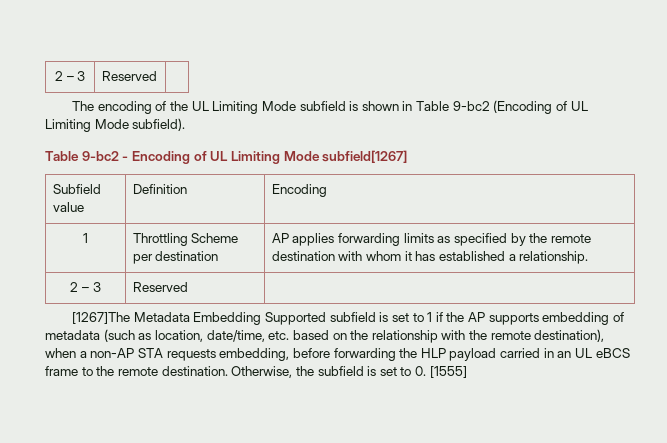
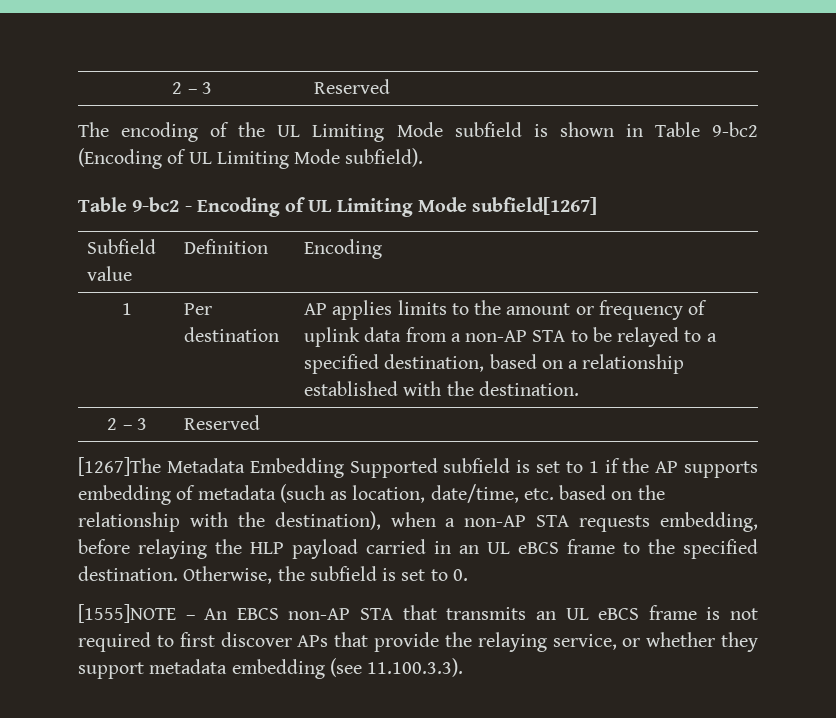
- 1 | Throttling Scheme per destination | AP applies forwarding limits as specified by the remote destination with whom it has established a relationship.
+ 1 | Per destination | AP applies limits to the amount or frequency of uplink data from a non-AP STA to be relayed to a specified destination, based on a relationship established with the destination.
- [1267]The Metadata Embedding Supported subfield is set to 1 if the AP supports embedding of metadata (such as location, date/time, etc. based on the relationship with the remote destination), when a non-AP STA requests embedding, before forwarding the HLP payload carried in an UL eBCS frame to the remote destination.
+ [1267]The Metadata Embedding Supported subfield is set to 1 if the AP supports embedding of metadata (such as location, date/time, etc. based on the relationship with the destination), when a non-AP STA requests embedding, before relaying the HLP payload carried in an UL eBCS frame to the specified destination.
- Otherwise, the subfield is set to 0. [1555]
+ Otherwise, the subfield is set to 0.
+ [1555]NOTE – An EBCS non-AP STA that transmits an UL eBCS frame is not required to first discover APs that provide the relaying service, or whether they support metadata embedding (see 11.100.3.3).

